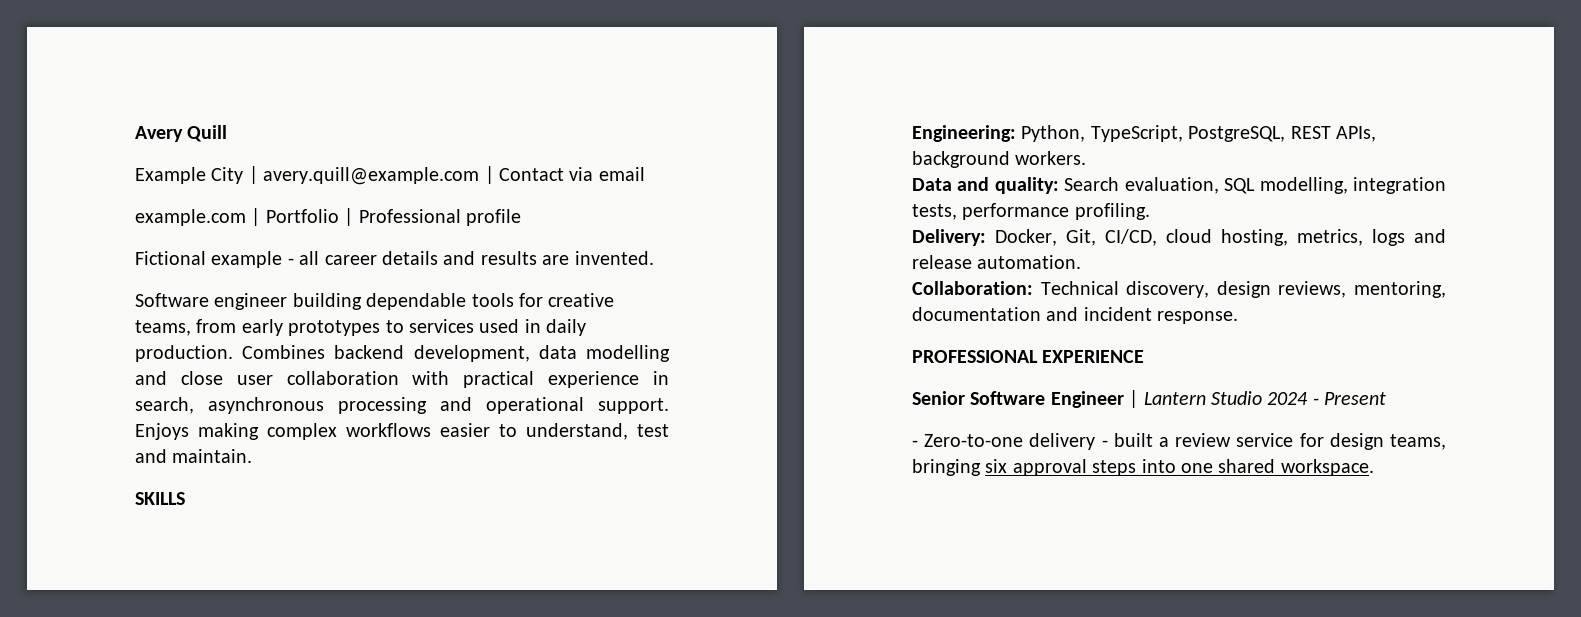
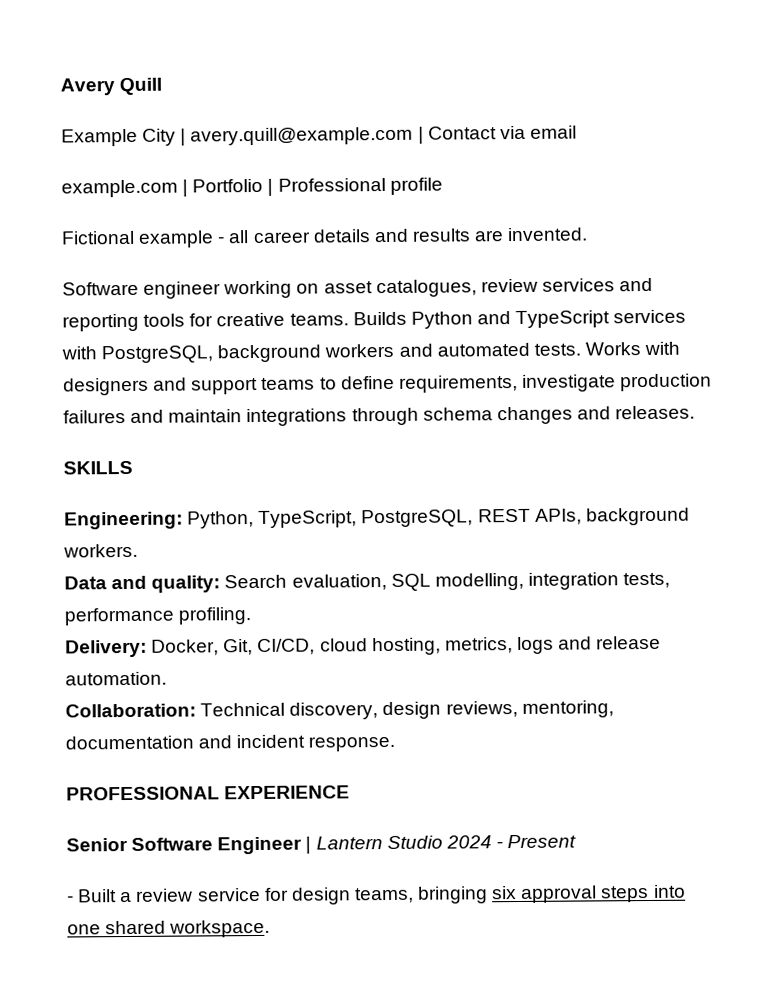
- Software engineer building dependable tools for creative teams, from early prototypes to services used in daily production. Combines backend development, data modelling and close user collaboration with practical experience in search, asynchronous processing and operational support. Enjoys making complex workflows easier to understand, test and maintain.
+ Software engineer working on asset catalogues, review services and reporting tools for creative teams. Builds Python and TypeScript services with PostgreSQL, background workers and automated tests. Works with designers and support teams to define requirements, investigate production failures and maintain integrations through schema changes and releases.
- - Zero-to-one delivery - built a review service for design teams, bringing six approval steps into one shared workspace.
+ - Built a review service for design teams, bringing six approval steps into one shared workspace.

